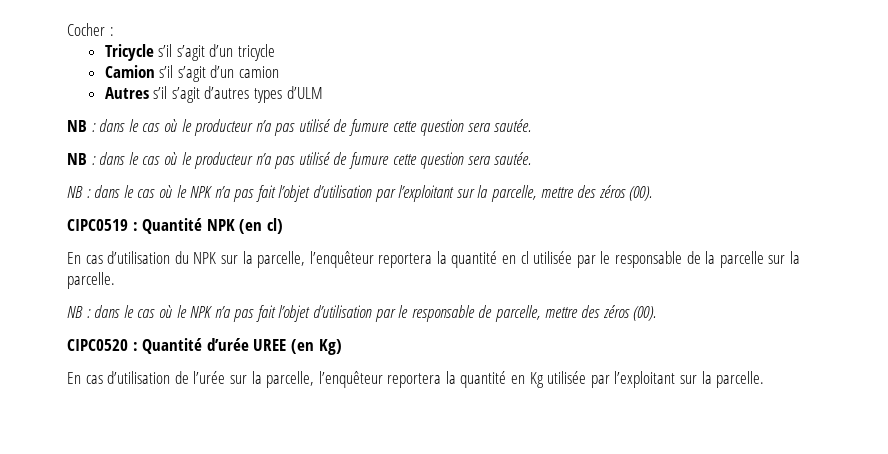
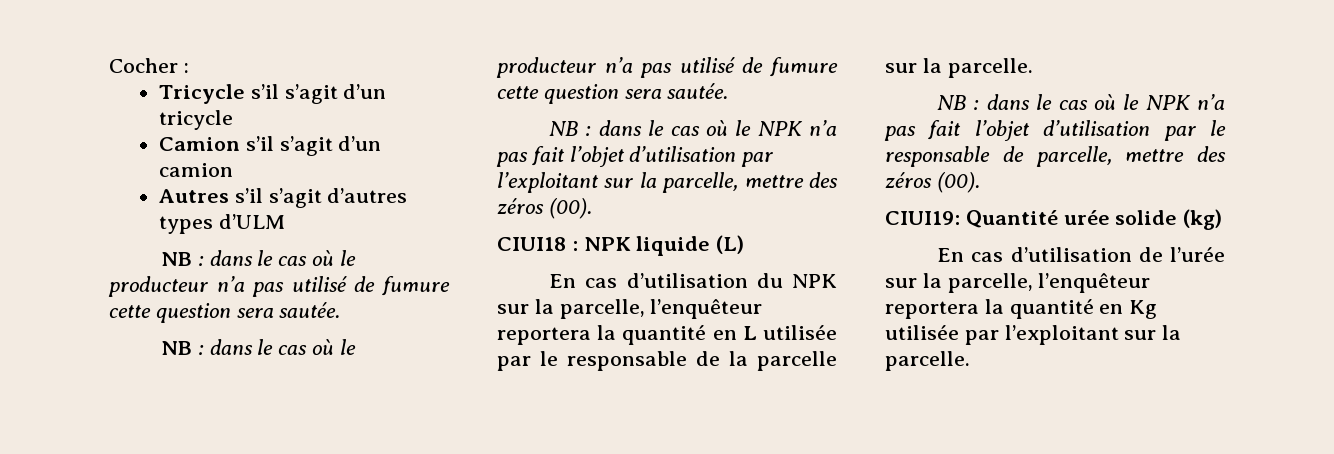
- CIPC0519 : Quantité NPK (en cl)
+ CIUI18 : NPK liquide (L)
- En cas d’utilisation du NPK sur la parcelle, l’enquêteur reportera la quantité en cl utilisée par le responsable de la parcelle sur la parcelle.
+ En cas d’utilisation du NPK sur la parcelle, l’enquêteur reportera la quantité en L utilisée par le responsable de la parcelle sur la parcelle.
- CIPC0520 : Quantité d’urée UREE (en Kg)
+ CIUI19: Quantité urée solide (kg)

